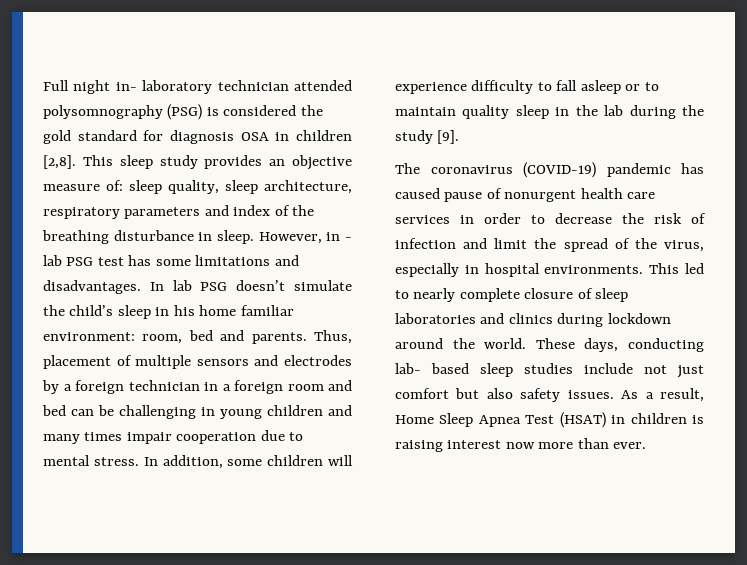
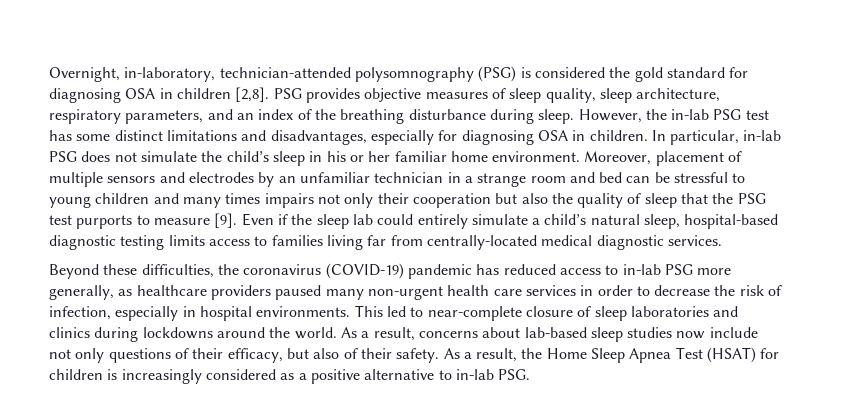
- Full night in- laboratory technician attended polysomnography (PSG) is considered the gold standard for diagnosis OSA in children [2,8].
+ Overnight, in-laboratory, technician-attended polysomnography (PSG) is considered the gold standard for diagnosing OSA in children [2,8].
- This sleep study provides an objective measure of: sleep quality, sleep architecture, respiratory parameters and index of the breathing disturbance in sleep.
+ PSG provides objective measures of sleep quality, sleep architecture, respiratory parameters, and an index of the breathing disturbance during sleep.
- However, in - lab PSG test has some limitations and disadvantages. In lab PSG doesn’t simulate the child’s sleep in his home familiar environment: room, bed and parents. Thus, placement of multiple sensors and electrodes by a foreign technician in a foreign room and bed can be challenging in young children and many times impair cooperation due to mental stress. In addition, some children will experience difficulty to fall asleep or to maintain quality sleep in the lab during the study [9].
- The coronavirus (COVID-19) pandemic has caused pause of nonurgent health care services in order to decrease the risk of infection and limit the spread of the virus, especially in hospital environments.
+ However, the in-lab PSG test has some distinct limitations and disadvantages, especially for diagnosing OSA in children. In particular, in-lab PSG does not simulate the child’s sleep in his or her familiar home environment. Moreover, placement of multiple sensors and electrodes by an unfamiliar technician in a strange room and bed can be stressful to young children and many times impairs not only their cooperation but also the quality of sleep that the PSG test purports to measure [9]. Even if the sleep lab could entirely simulate a child’s natural sleep, hospital-based diagnostic testing limits access to families living far from centrally-located medical diagnostic services.
+ Beyond these difficulties, the coronavirus (COVID-19) pandemic has reduced access to in-lab PSG more generally, as healthcare providers paused many non-urgent health care services in order to decrease the risk of infection, especially in hospital environments.
- This led to nearly complete closure of sleep laboratories and clinics during lockdown around the world.
+ This led to near-complete closure of sleep laboratories and clinics during lockdowns around the world.
- These days, conducting lab- based sleep studies include not just comfort but also safety issues. As a result, Home Sleep Apnea Test (HSAT) in children is raising interest now more than ever.
+ As a result, concerns about lab-based sleep studies now include not only questions of their efficacy, but also of their safety. As a result, the Home Sleep Apnea Test (HSAT) for children is increasingly considered as a positive alternative to in-lab PSG.

